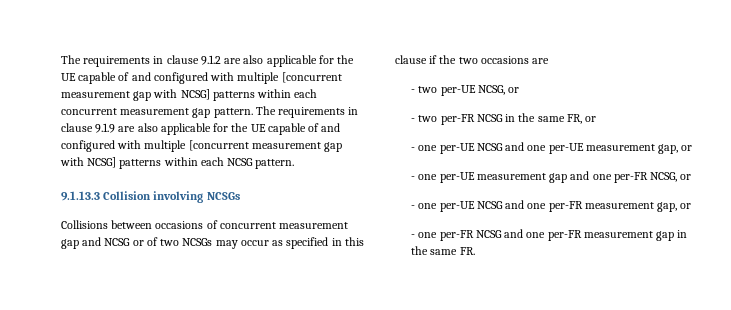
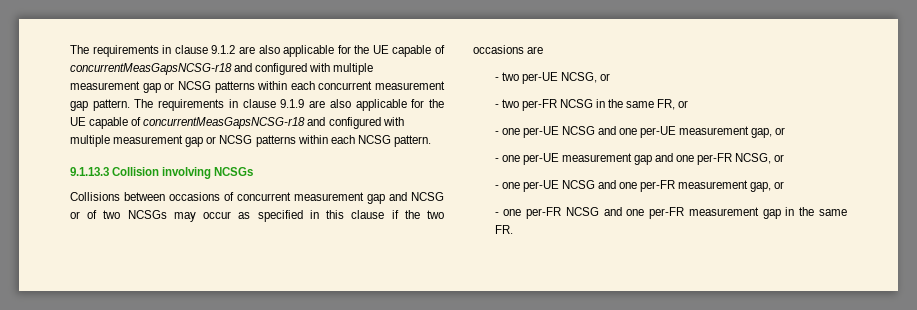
- The requirements in clause 9.1.2 are also applicable for the UE capable of and configured with multiple [concurrent measurement gap with NCSG] patterns within each concurrent measurement gap pattern.
+ The requirements in clause 9.1.2 are also applicable for the UE capable of concurrentMeasGapsNCSG-r18 and configured with multiple measurement gap or NCSG patterns within each concurrent measurement gap pattern.
- The requirements in clause 9.1.9 are also applicable for the UE capable of and configured with multiple [concurrent measurement gap with NCSG] patterns within each NCSG pattern.
+ The requirements in clause 9.1.9 are also applicable for the UE capable of concurrentMeasGapsNCSG-r18 and configured with multiple measurement gap or NCSG patterns within each NCSG pattern.

